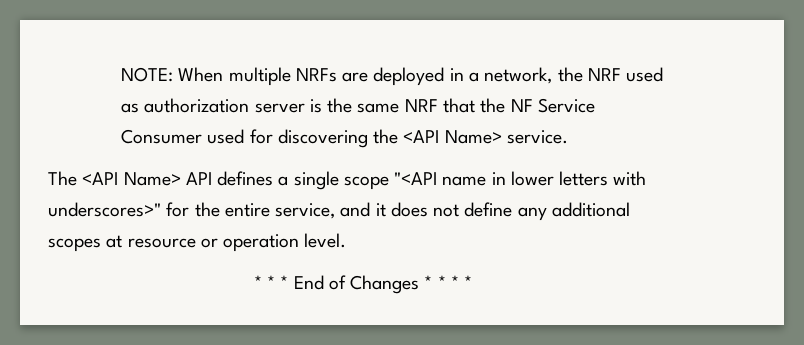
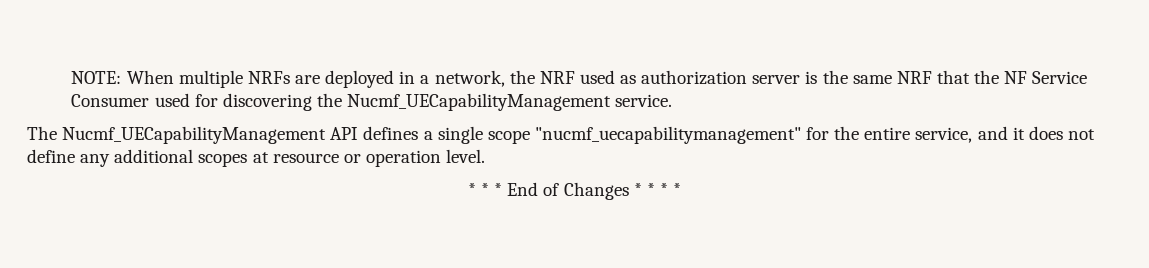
- NOTE: When multiple NRFs are deployed in a network, the NRF used as authorization server is the same NRF that the NF Service Consumer used for discovering the <API Name> service.
+ NOTE: When multiple NRFs are deployed in a network, the NRF used as authorization server is the same NRF that the NF Service Consumer used for discovering the Nucmf_UECapabilityManagement service.
- The <API Name> API defines a single scope "<API name in lower letters with underscores>" for the entire service, and it does not define any additional scopes at resource or operation level.
+ The Nucmf_UECapabilityManagement API defines a single scope "nucmf_uecapabilitymanagement" for the entire service, and it does not define any additional scopes at resource or operation level.

